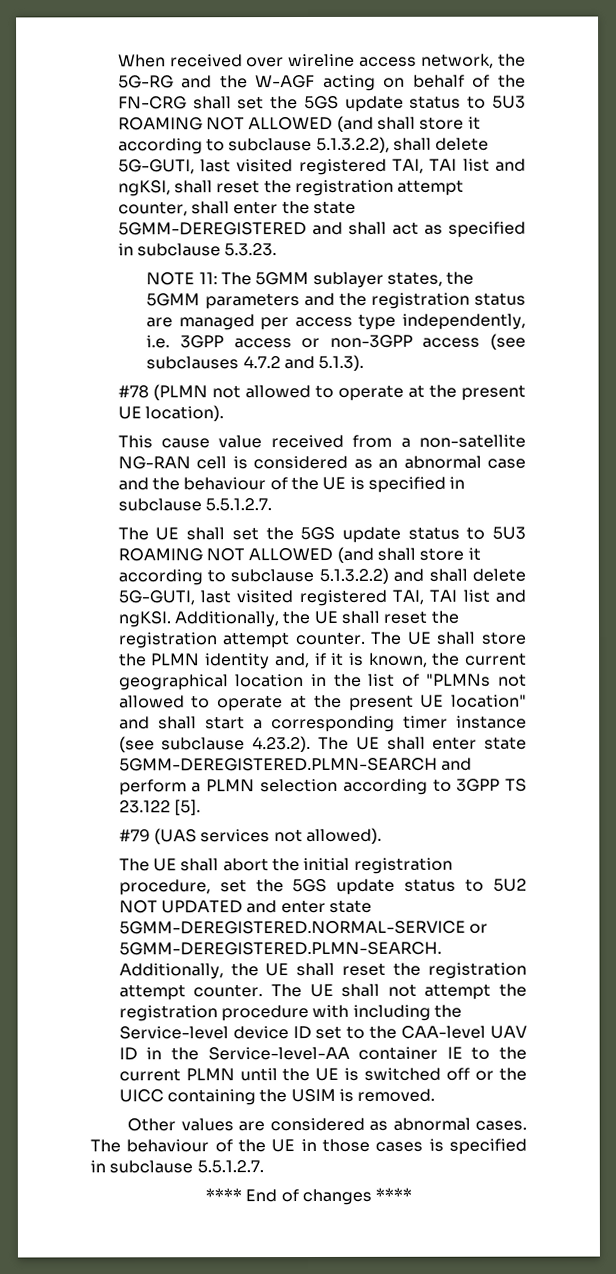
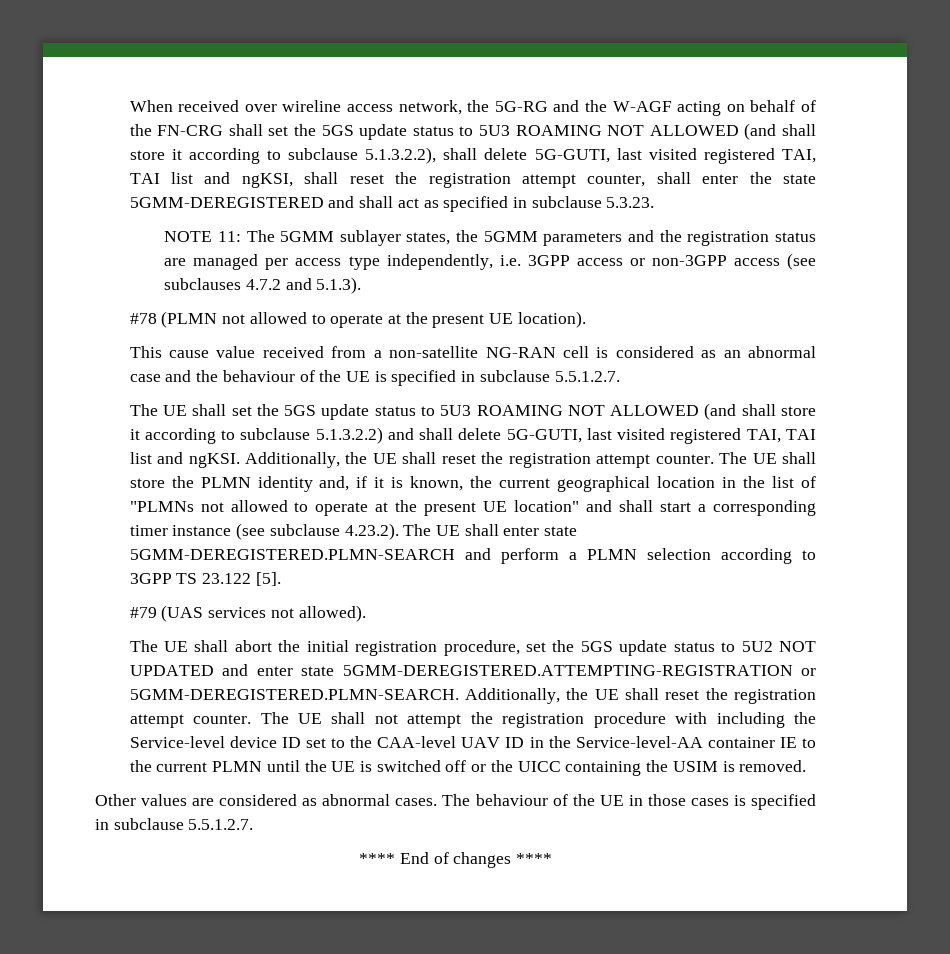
- The UE shall abort the initial registration procedure, set the 5GS update status to 5U2 NOT UPDATED and enter state 5GMM-DEREGISTERED.NORMAL-SERVICE or 5GMM-DEREGISTERED.PLMN-SEARCH. Additionally, the UE shall reset the registration attempt counter.
+ The UE shall abort the initial registration procedure, set the 5GS update status to 5U2 NOT UPDATED and enter state 5GMM-DEREGISTERED.ATTEMPTING-REGISTRATION or 5GMM-DEREGISTERED.PLMN-SEARCH. Additionally, the UE shall reset the registration attempt counter.

